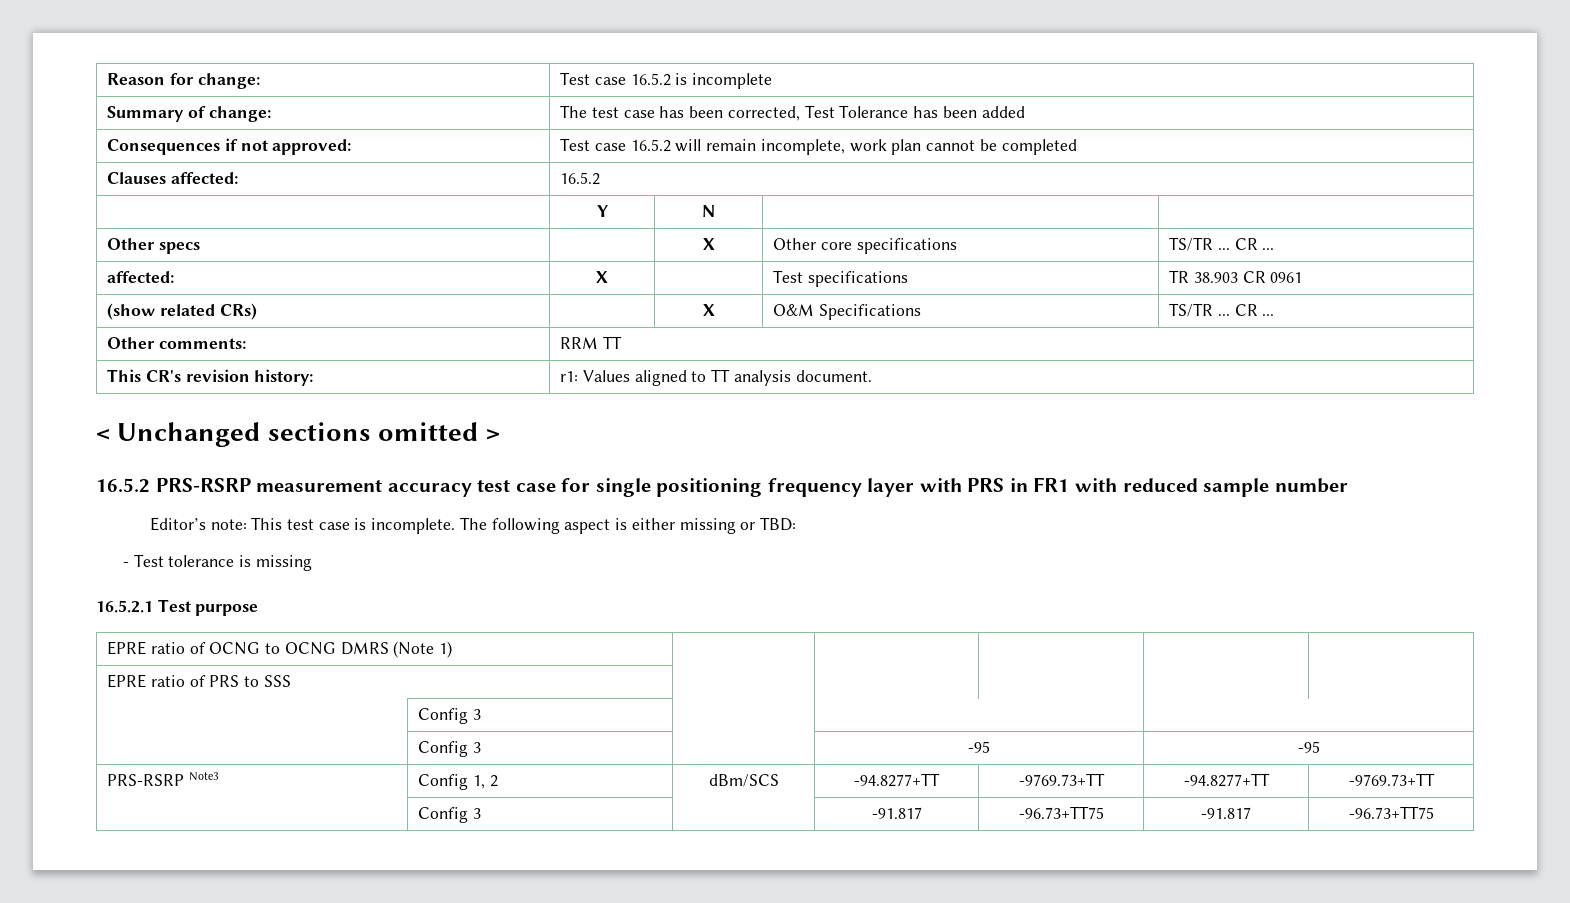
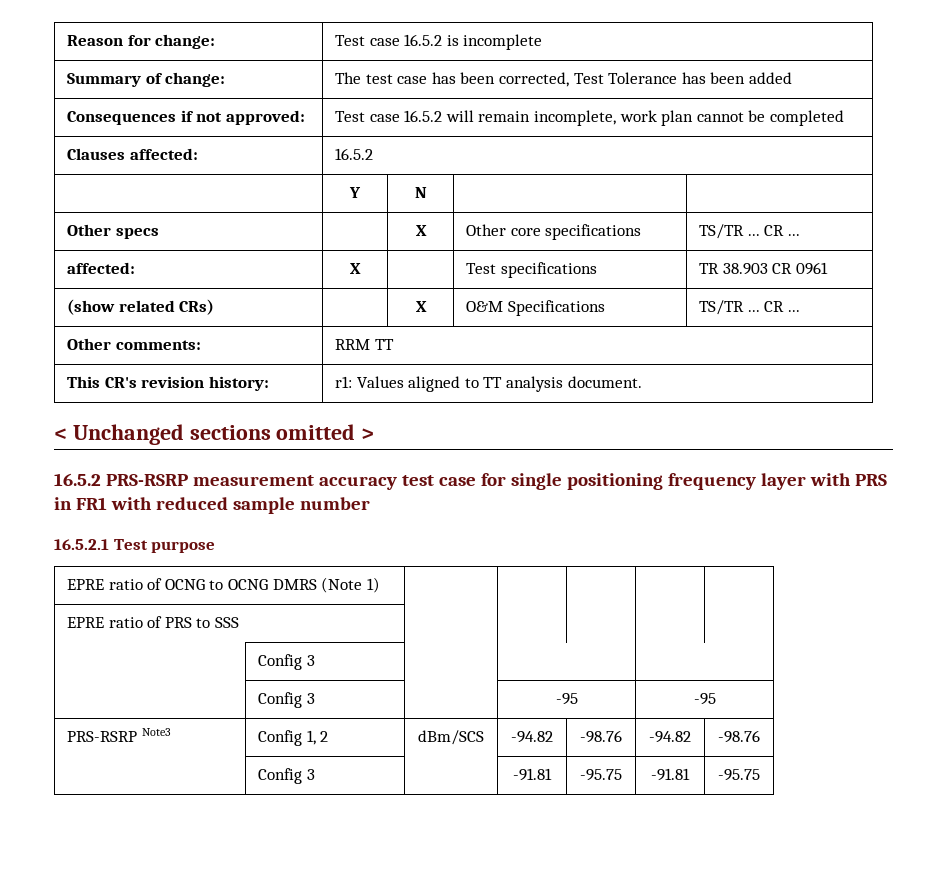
- Editor’s note: This test case is incomplete. The following aspect is either missing or TBD:
- - Test tolerance is missing
- PRS-RSRP Note3 | Config 1, 2 | dBm/SCS | -94.8277+TT | -9769.73+TT | -94.8277+TT | -9769.73+TT
- | Config 3 | | -91.817 | -96.73+TT75 | -91.817 | -96.73+TT75
+ PRS-RSRP Note3 | Config 1, 2 | dBm/SCS | -94.82 | -98.76 | -94.82 | -98.76
+ | Config 3 | | -91.81 | -95.75 | -91.81 | -95.75

